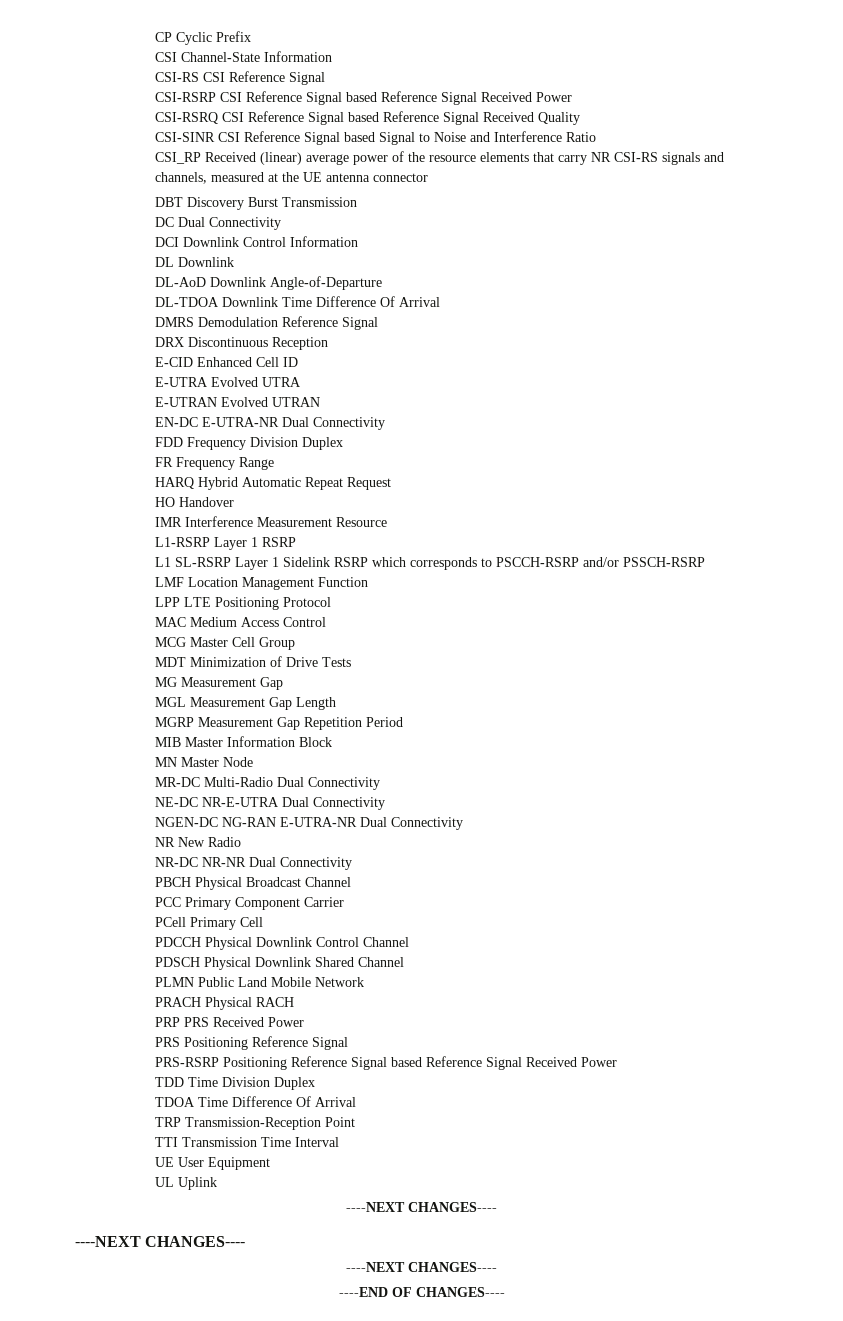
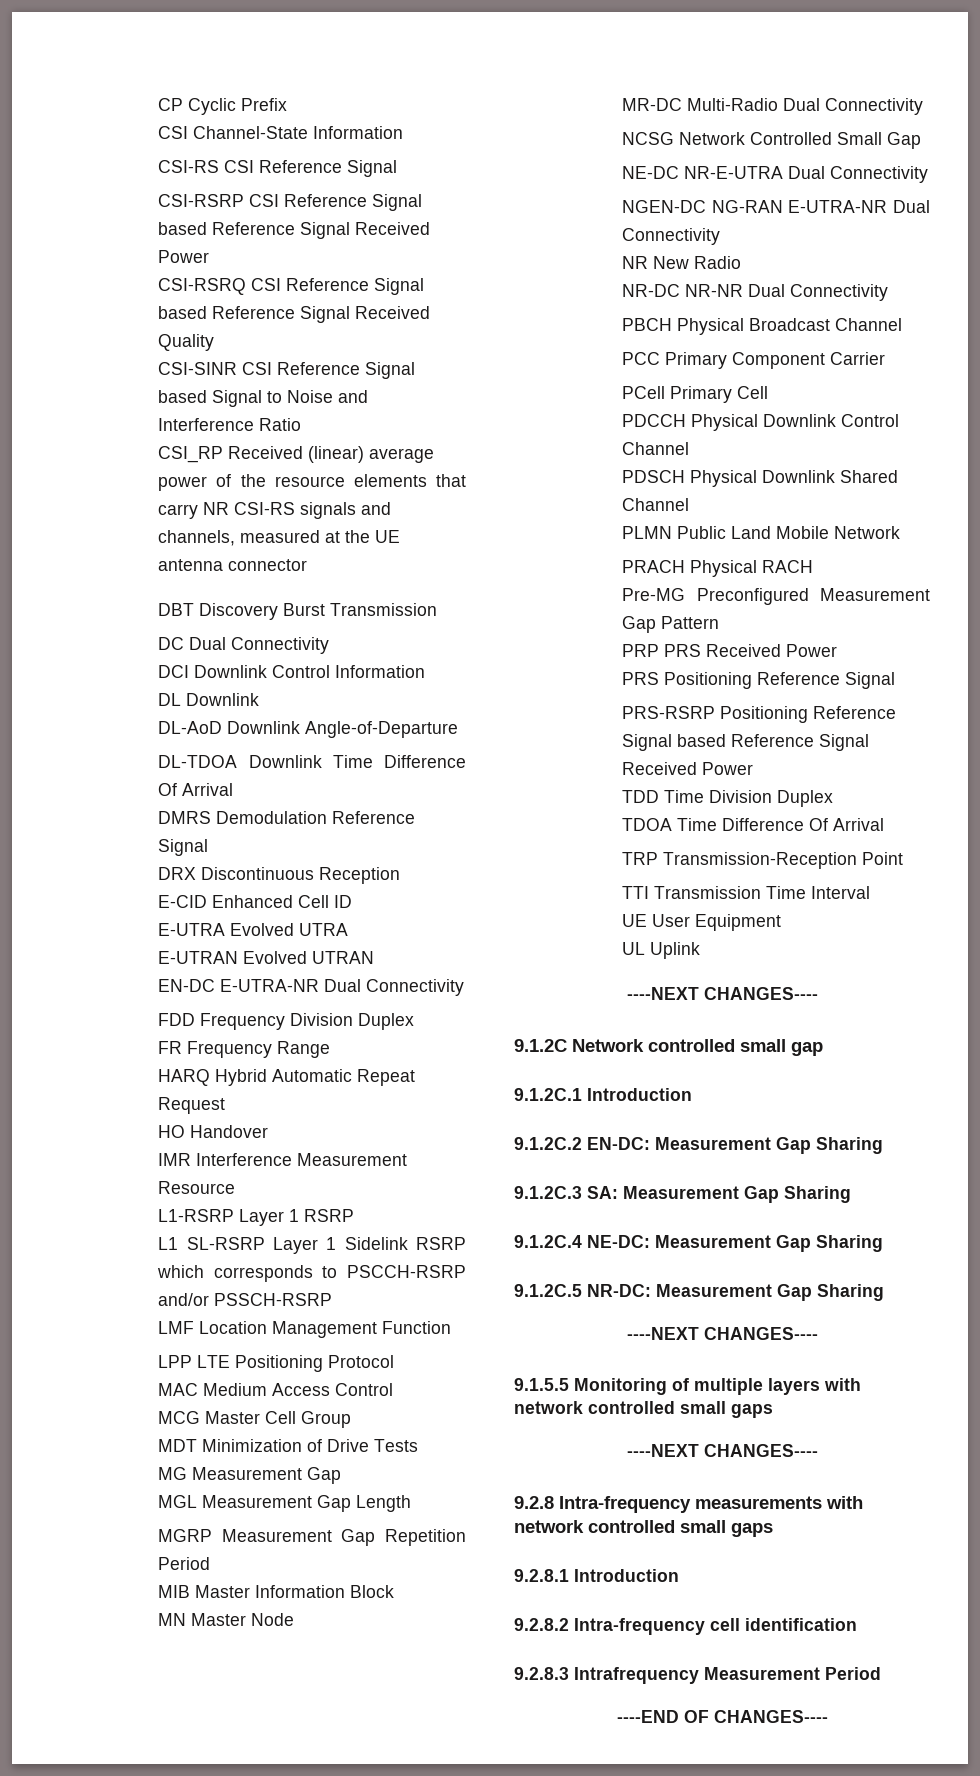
+ NCSG Network Controlled Small Gap
+ Pre-MG Preconfigured Measurement Gap Pattern
  UL Uplink
  ----NEXT CHANGES----
+ 9.1.2C Network controlled small gap
+ 9.1.2C.1 Introduction
+ 9.1.2C.2 EN-DC: Measurement Gap Sharing
+ 9.1.2C.3 SA: Measurement Gap Sharing
+ 9.1.2C.4 NE-DC: Measurement Gap Sharing
+ 9.1.2C.5 NR-DC: Measurement Gap Sharing
  ----NEXT CHANGES----
+ 9.1.5.5 Monitoring of multiple layers with network controlled small gaps
  ----NEXT CHANGES----
+ 9.2.8 Intra-frequency measurements with network controlled small gaps
+ 9.2.8.1 Introduction
+ 9.2.8.2 Intra-frequency cell identification
+ 9.2.8.3 Intrafrequency Measurement Period

